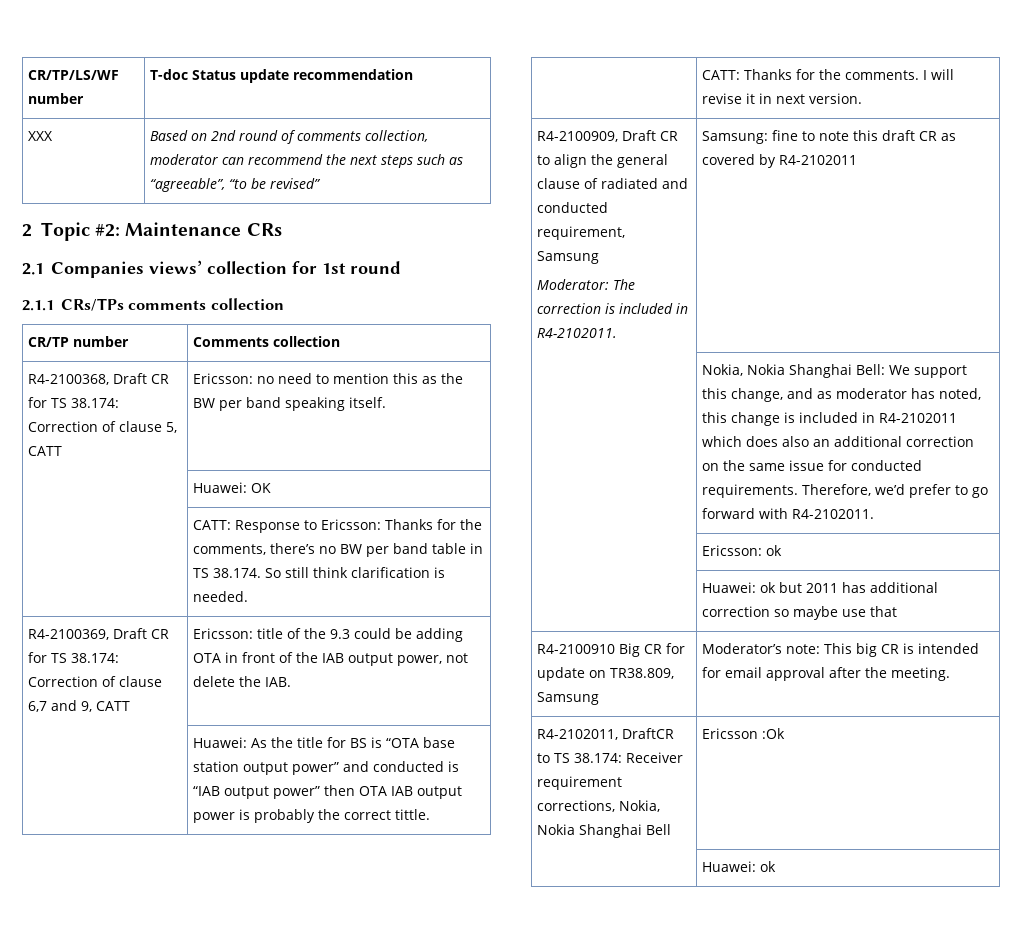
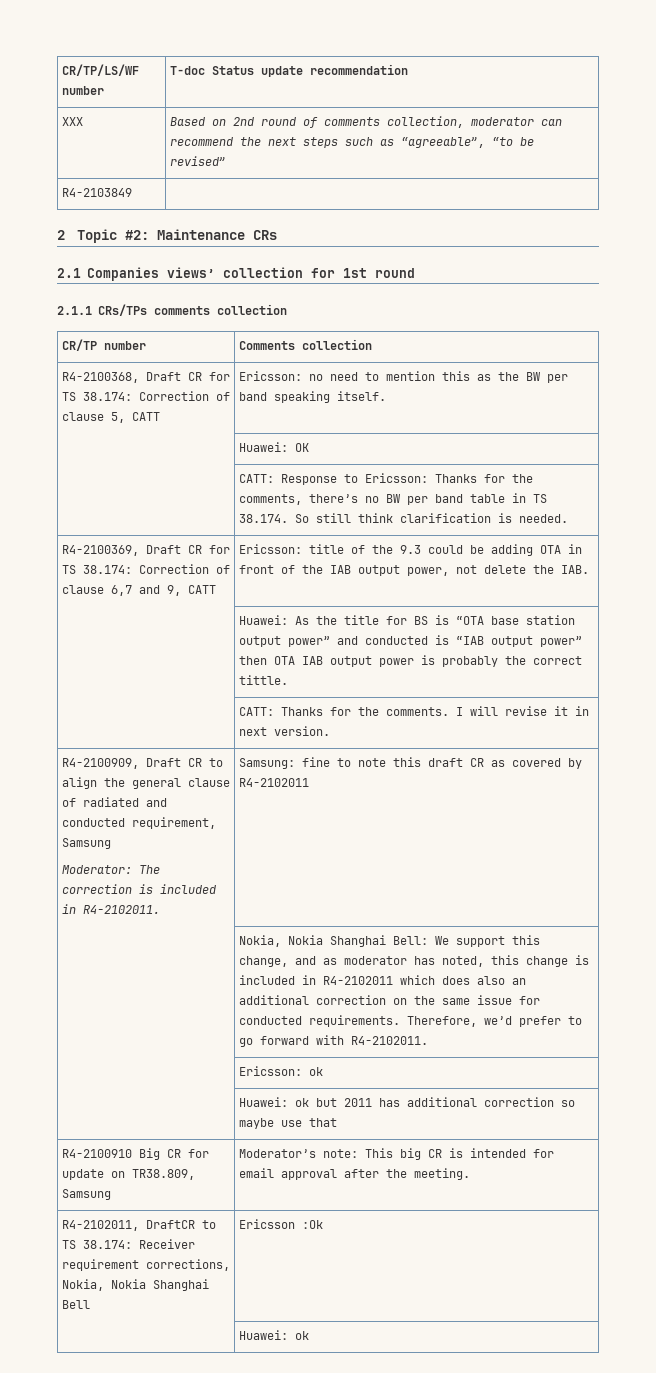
+ R4-2103849 |

